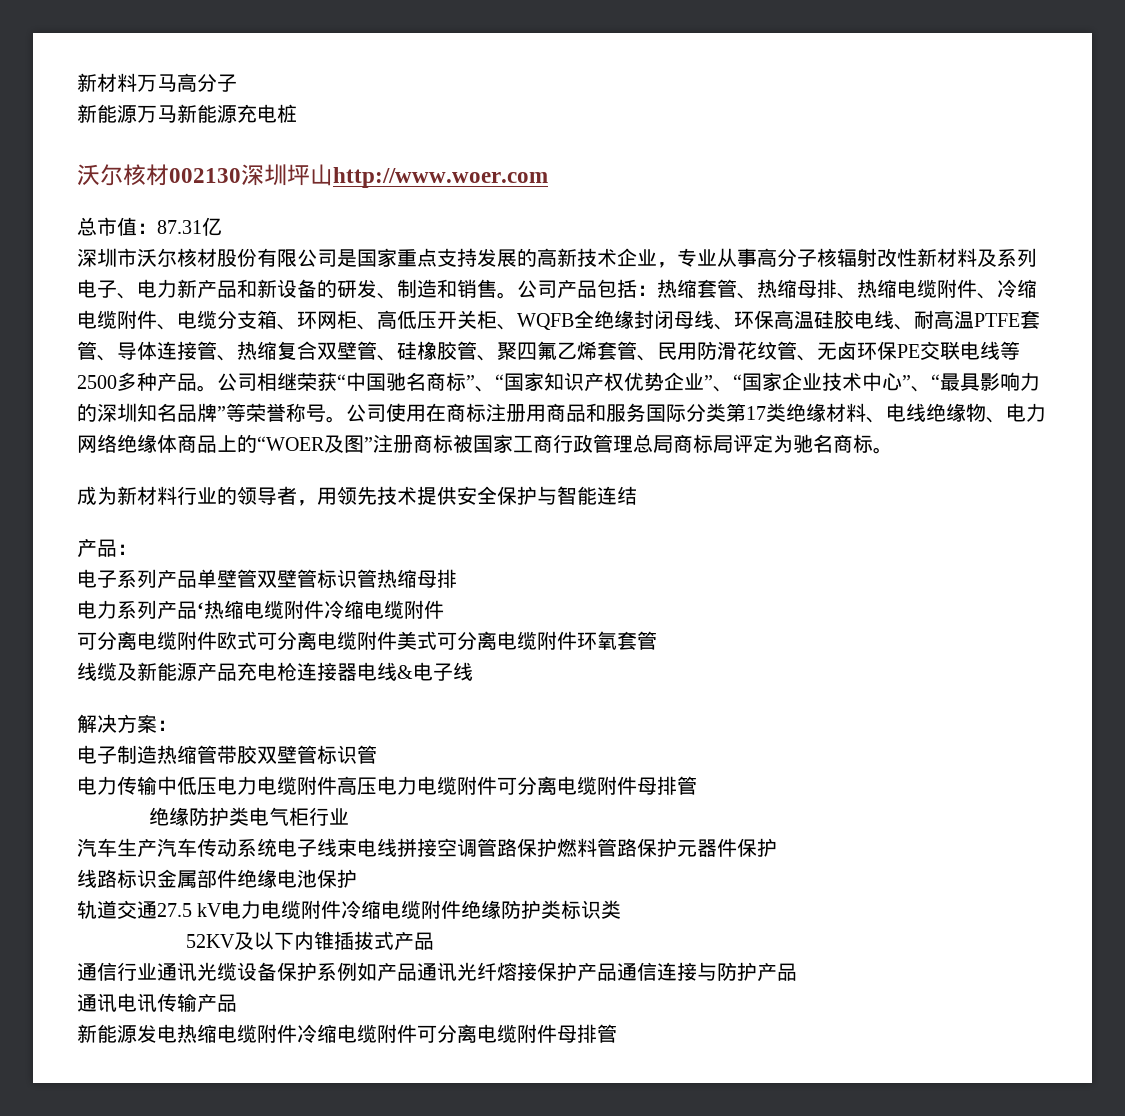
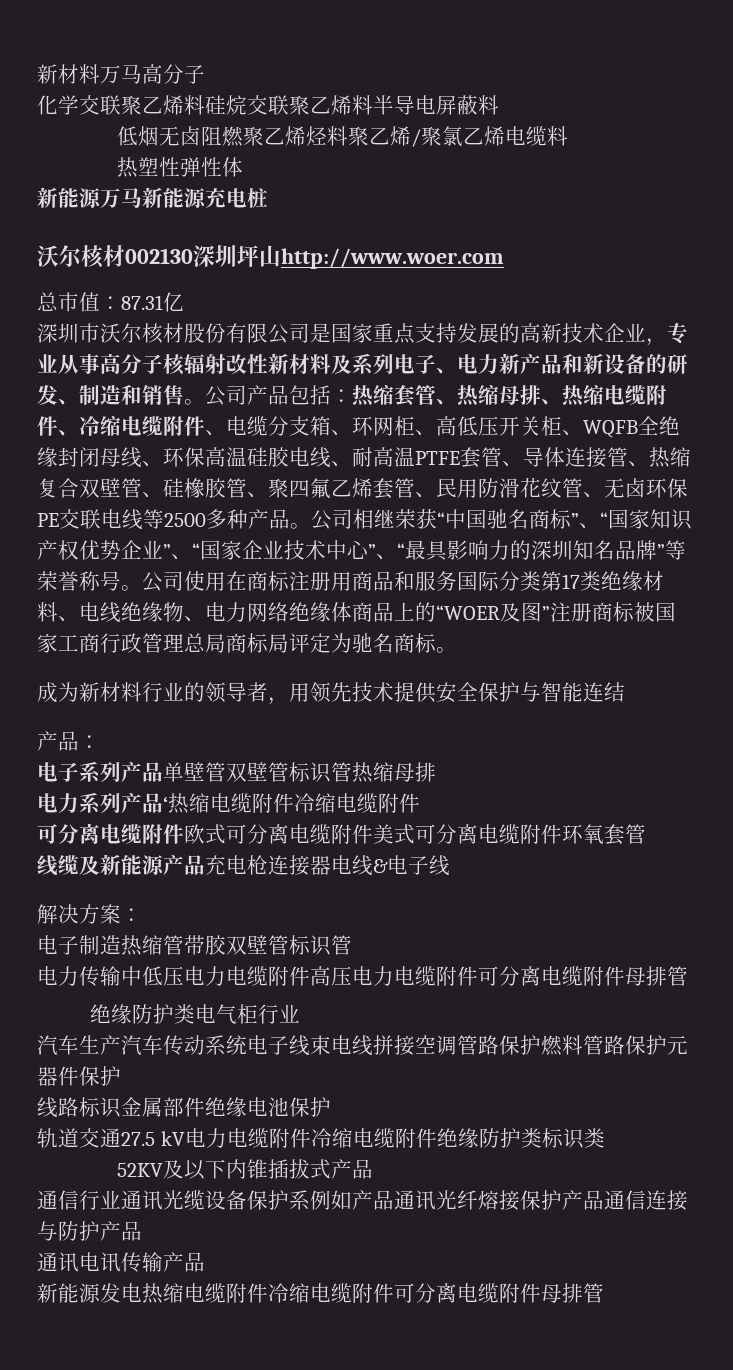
+ 化学交联聚乙烯料硅烷交联聚乙烯料半导电屏蔽料
+ 低烟无卤阻燃聚乙烯烃料聚乙烯/聚氯乙烯电缆料
+ 热塑性弹性体

